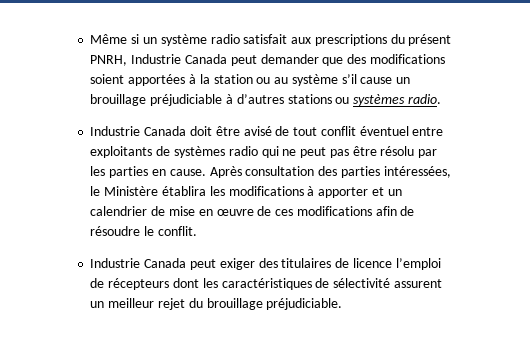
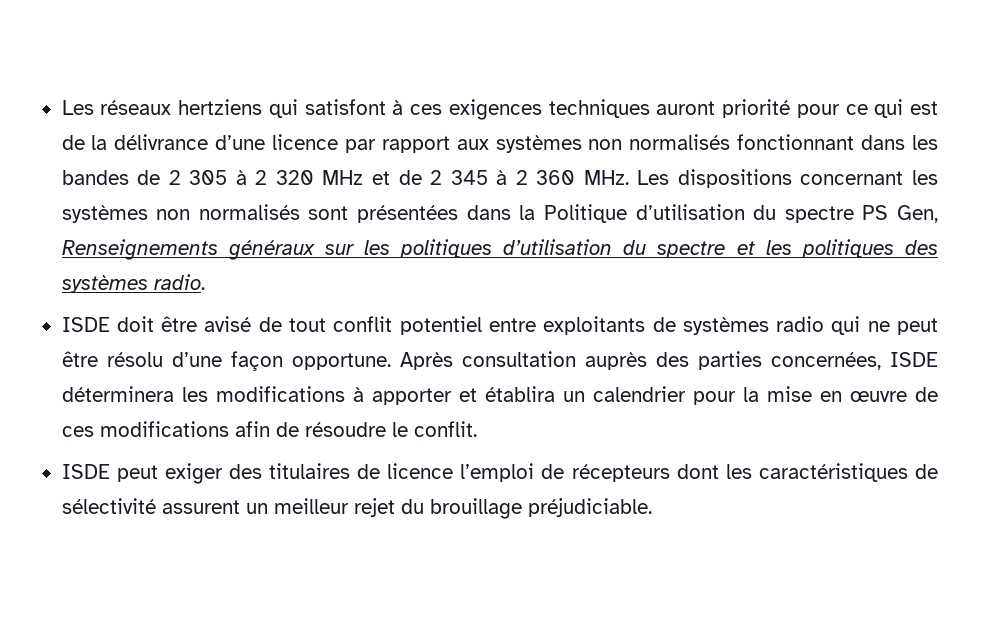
- Même si un système radio satisfait aux prescriptions du présent PNRH, Industrie Canada peut demander que des modifications soient apportées à la station ou au système s’il cause un brouillage préjudiciable à d’autres stations ou systèmes radio.
+ Les réseaux hertziens qui satisfont à ces exigences techniques auront priorité pour ce qui est de la délivrance d’une licence par rapport aux systèmes non normalisés fonctionnant dans les bandes de 2 305 à 2 320 MHz et de 2 345 à 2 360 MHz. Les dispositions concernant les systèmes non normalisés sont présentées dans la Politique d’utilisation du spectre PS Gen, Renseignements généraux sur les politiques d’utilisation du spectre et les politiques des systèmes radio.
- Industrie Canada doit être avisé de tout conflit éventuel entre exploitants de systèmes radio qui ne peut pas être résolu par les parties en cause.
+ ISDE doit être avisé de tout conflit potentiel entre exploitants de systèmes radio qui ne peut être résolu d’une façon opportune.
- Après consultation des parties intéressées, le Ministère établira les modifications à apporter et un calendrier de mise en œuvre de ces modifications afin de résoudre le conflit.
+ Après consultation auprès des parties concernées, ISDE déterminera les modifications à apporter et établira un calendrier pour la mise en œuvre de ces modifications afin de résoudre le conflit.
- Industrie Canada peut exiger des titulaires de licence l’emploi de récepteurs dont les caractéristiques de sélectivité assurent un meilleur rejet du brouillage préjudiciable.
+ ISDE peut exiger des titulaires de licence l’emploi de récepteurs dont les caractéristiques de sélectivité assurent un meilleur rejet du brouillage préjudiciable.

